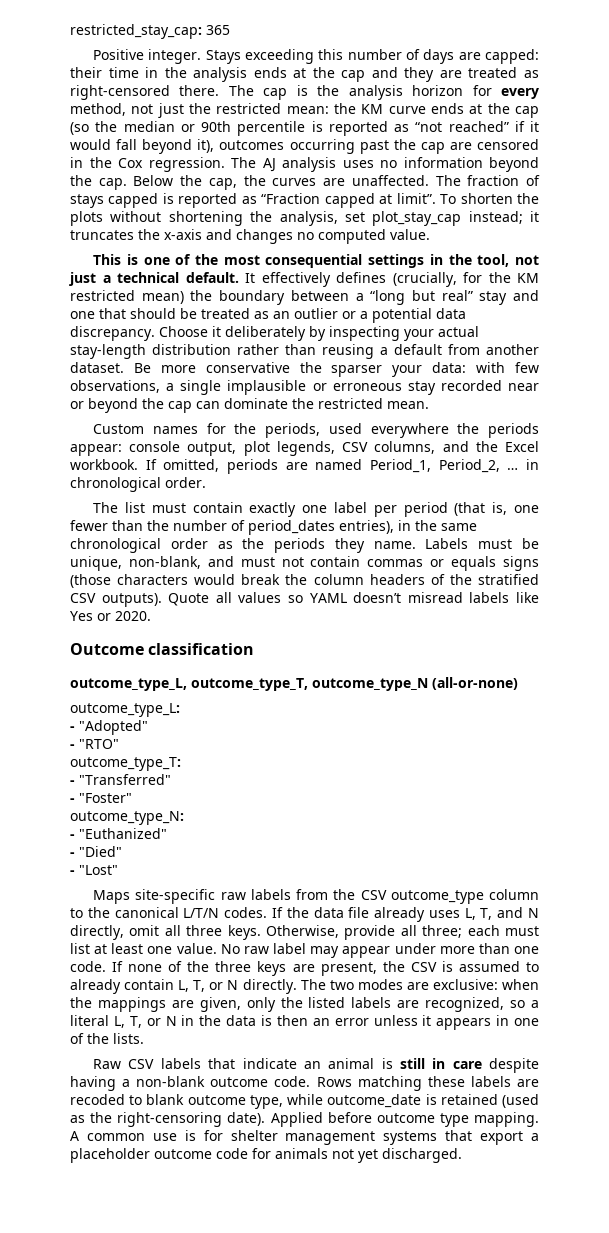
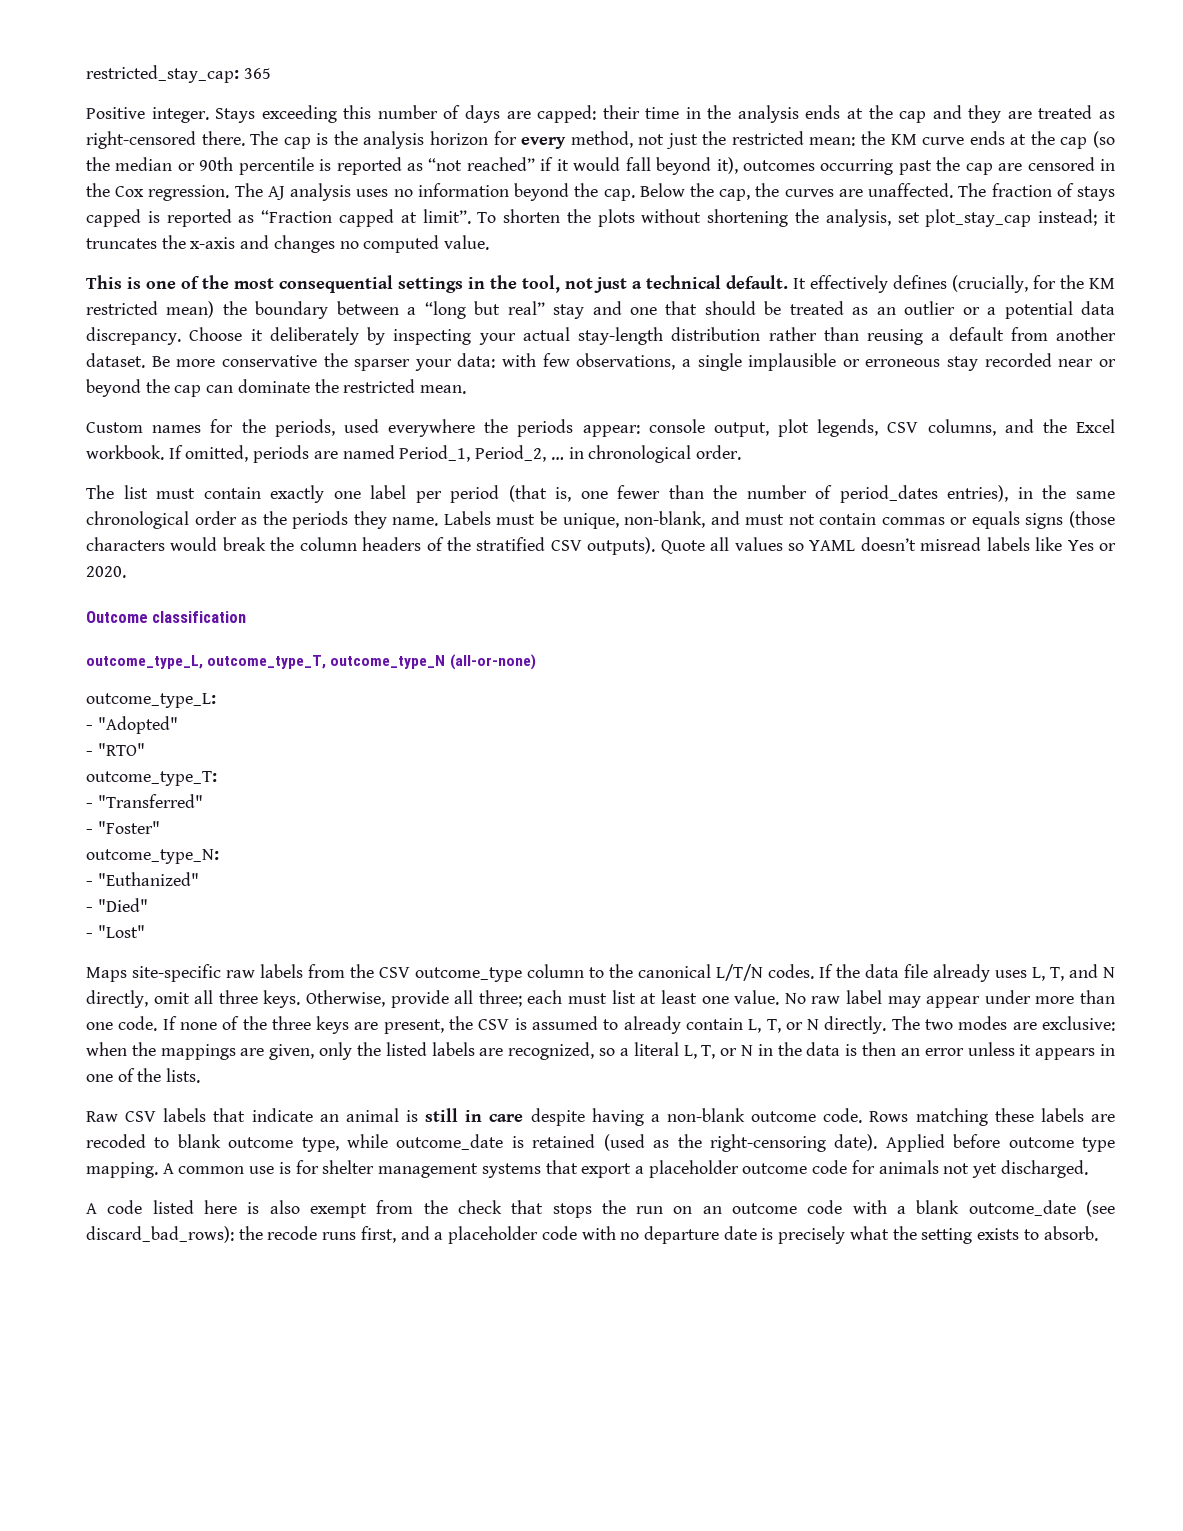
+ A code listed here is also exempt from the check that stops the run on an outcome code with a blank outcome_date (see discard_bad_rows): the recode runs first, and a placeholder code with no departure date is precisely what the setting exists to absorb.

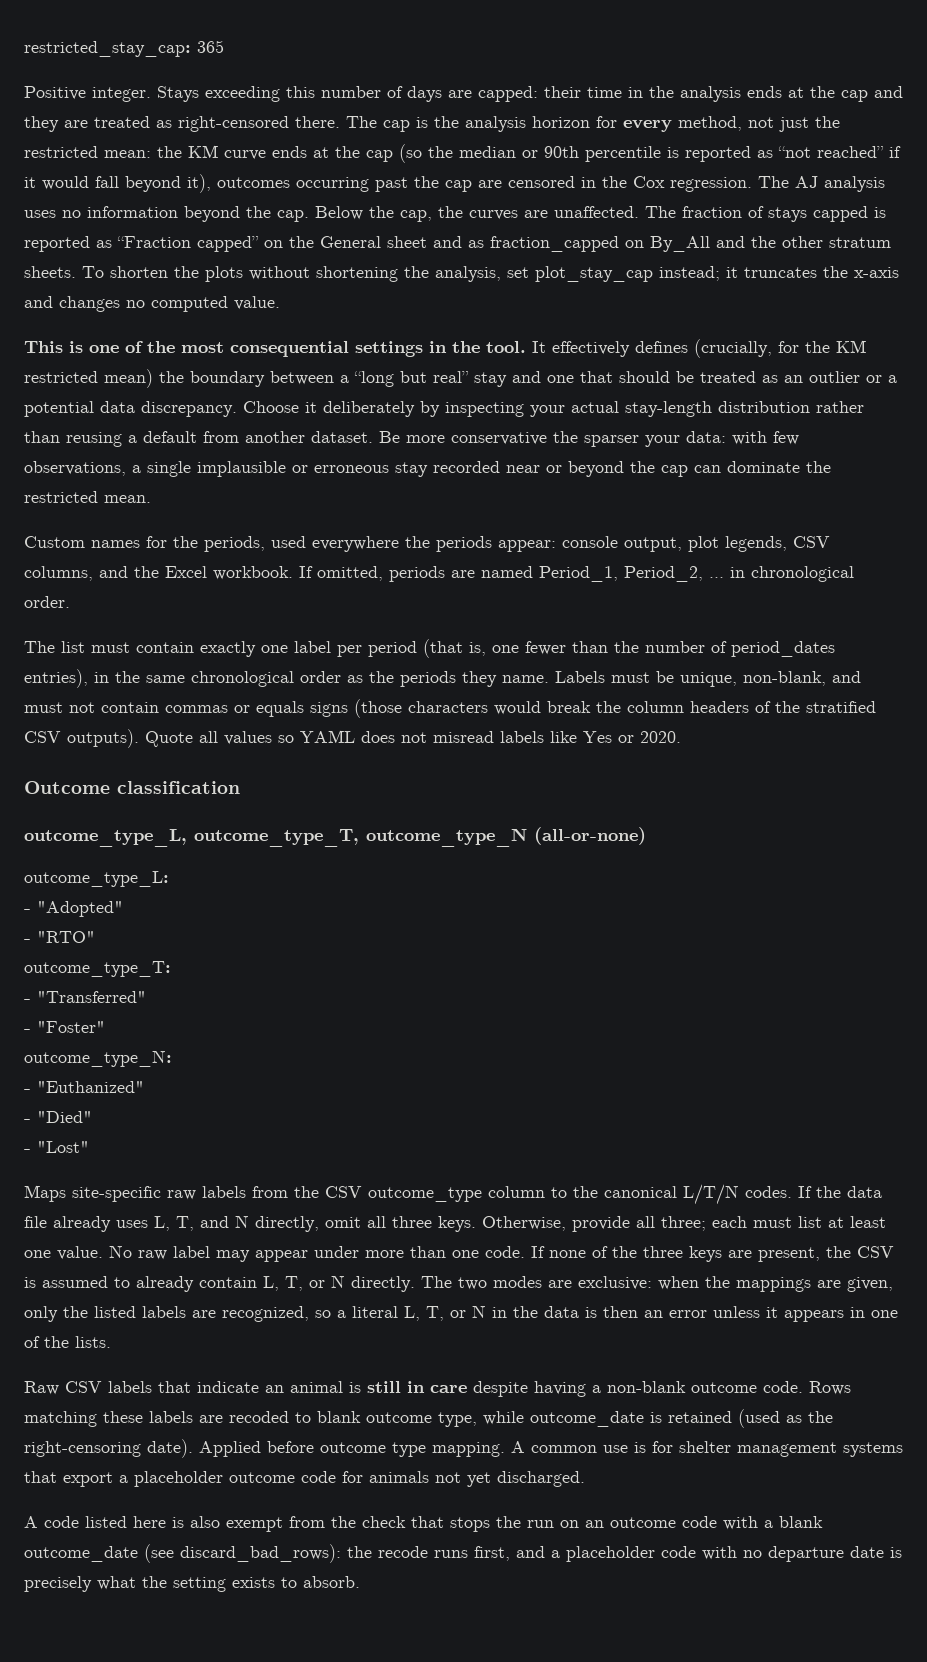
- The fraction of stays capped is reported as “Fraction capped at limit”.
+ The fraction of stays capped is reported as “Fraction capped” on the General sheet and as fraction_capped on By_All and the other stratum sheets.
- This is one of the most consequential settings in the tool, not just a technical default.
+ This is one of the most consequential settings in the tool.
- Quote all values so YAML doesn’t misread labels like Yes or 2020.
+ Quote all values so YAML does not misread labels like Yes or 2020.

